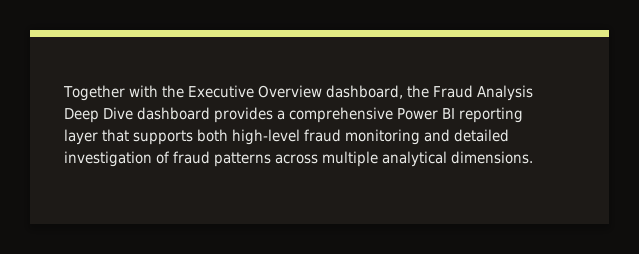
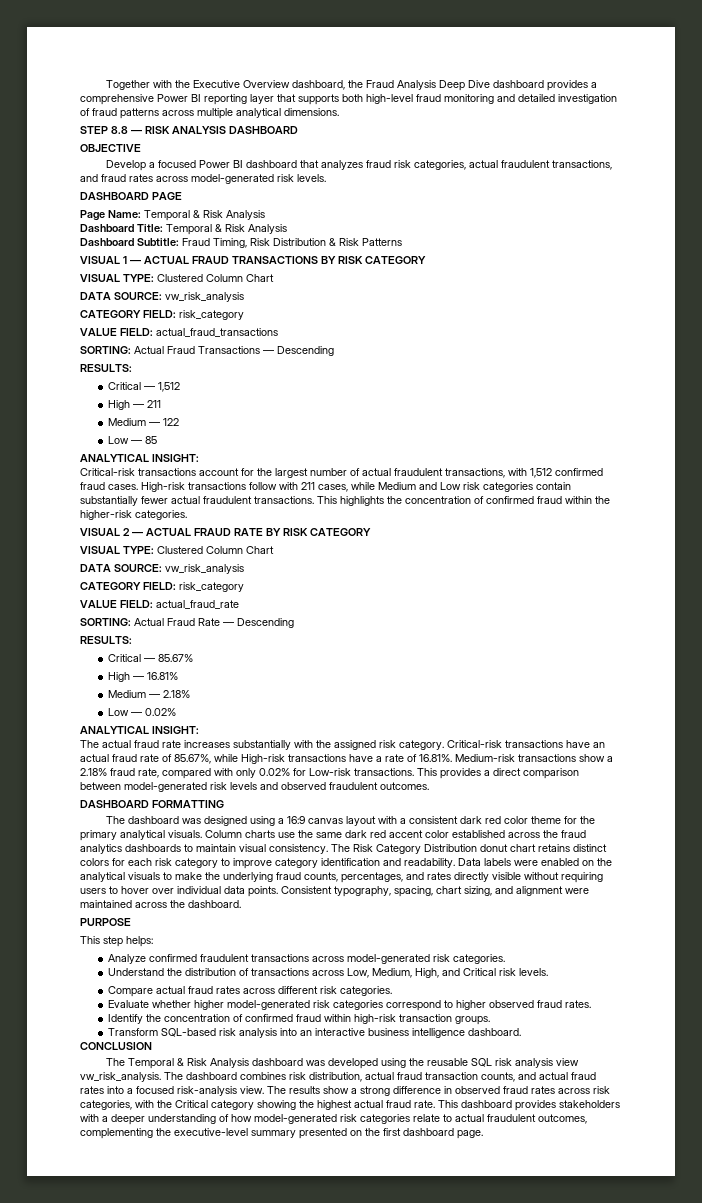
+ STEP 8.8 — RISK ANALYSIS DASHBOARD
+ OBJECTIVE
+ Develop a focused Power BI dashboard that analyzes fraud risk categories, actual fraudulent transactions, and fraud rates across model-generated risk levels.
+ DASHBOARD PAGE
+ Page Name: Temporal & Risk Analysis
+ Dashboard Title: Temporal & Risk Analysis
+ Dashboard Subtitle: Fraud Timing, Risk Distribution & Risk Patterns
+ VISUAL 1 — ACTUAL FRAUD TRANSACTIONS BY RISK CATEGORY
+ VISUAL TYPE: Clustered Column Chart
+ DATA SOURCE: vw_risk_analysis
+ CATEGORY FIELD: risk_category
+ VALUE FIELD: actual_fraud_transactions
+ SORTING: Actual Fraud Transactions — Descending
+ RESULTS:
+ Critical — 1,512
+ High — 211
+ Medium — 122
+ Low — 85
+ ANALYTICAL INSIGHT:
+ Critical-risk transactions account for the largest number of actual fraudulent transactions, with 1,512 confirmed fraud cases. High-risk transactions follow with 211 cases, while Medium and Low risk categories contain substantially fewer actual fraudulent transactions. This highlights the concentration of confirmed fraud within the higher-risk categories.
+ VISUAL 2 — ACTUAL FRAUD RATE BY RISK CATEGORY
+ VISUAL TYPE: Clustered Column Chart
+ DATA SOURCE: vw_risk_analysis
+ CATEGORY FIELD: risk_category
+ VALUE FIELD: actual_fraud_rate
+ SORTING: Actual Fraud Rate — Descending
+ RESULTS:
+ Critical — 85.67%
+ High — 16.81%
+ Medium — 2.18%
+ Low — 0.02%
+ ANALYTICAL INSIGHT:
+ The actual fraud rate increases substantially with the assigned risk category. Critical-risk transactions have an actual fraud rate of 85.67%, while High-risk transactions have a rate of 16.81%. Medium-risk transactions show a 2.18% fraud rate, compared with only 0.02% for Low-risk transactions. This provides a direct comparison between model-generated risk levels and observed fraudulent outcomes.
+ DASHBOARD FORMATTING
+ The dashboard was designed using a 16:9 canvas layout with a consistent dark red color theme for the primary analytical visuals. Column charts use the same dark red accent color established across the fraud analytics dashboards to maintain visual consistency. The Risk Category Distribution donut chart retains distinct colors for each risk category to improve category identification and readability. Data labels were enabled on the analytical visuals to make the underlying fraud counts, percentages, and rates directly visible without requiring users to hover over individual data points. Consistent typography, spacing, chart sizing, and alignment were maintained across the dashboard.
+ PURPOSE
+ This step helps:
+ Analyze confirmed fraudulent transactions across model-generated risk categories.
+ Understand the distribution of transactions across Low, Medium, High, and Critical risk levels.
+ Compare actual fraud rates across different risk categories.
+ Evaluate whether higher model-generated risk categories correspond to higher observed fraud rates.
+ Identify the concentration of confirmed fraud within high-risk transaction groups.
+ Transform SQL-based risk analysis into an interactive business intelligence dashboard.
+ CONCLUSION
+ The Temporal & Risk Analysis dashboard was developed using the reusable SQL risk analysis view vw_risk_analysis. The dashboard combines risk distribution, actual fraud transaction counts, and actual fraud rates into a focused risk-analysis view. The results show a strong difference in observed fraud rates across risk categories, with the Critical category showing the highest actual fraud rate. This dashboard provides stakeholders with a deeper understanding of how model-generated risk categories relate to actual fraudulent outcomes, complementing the executive-level summary presented on the first dashboard page.

